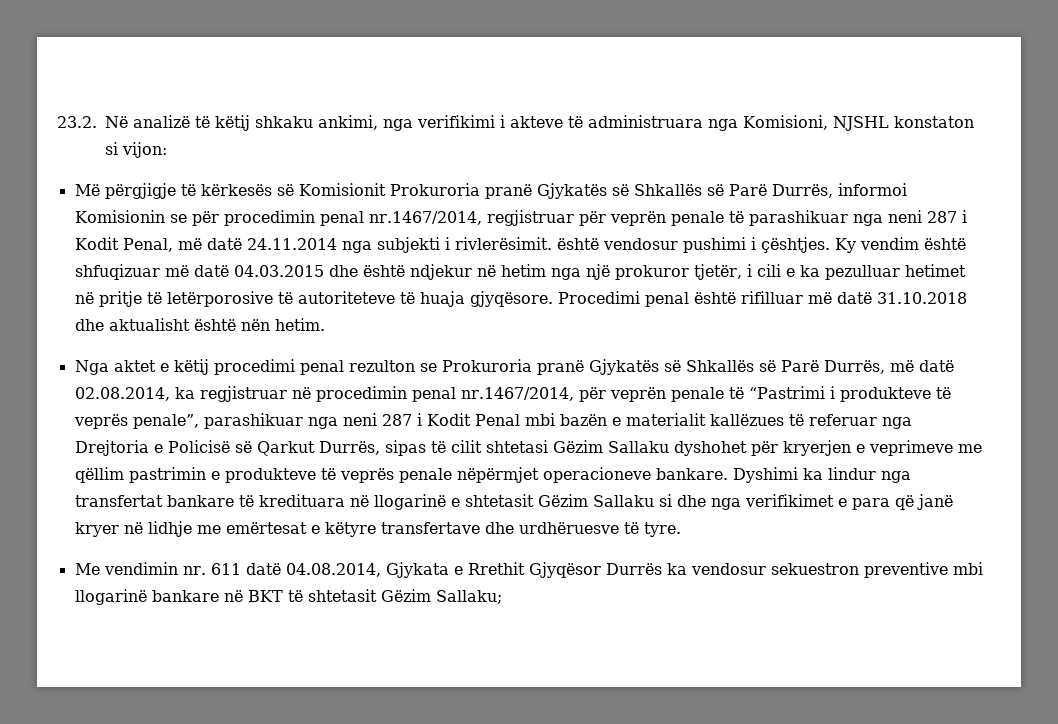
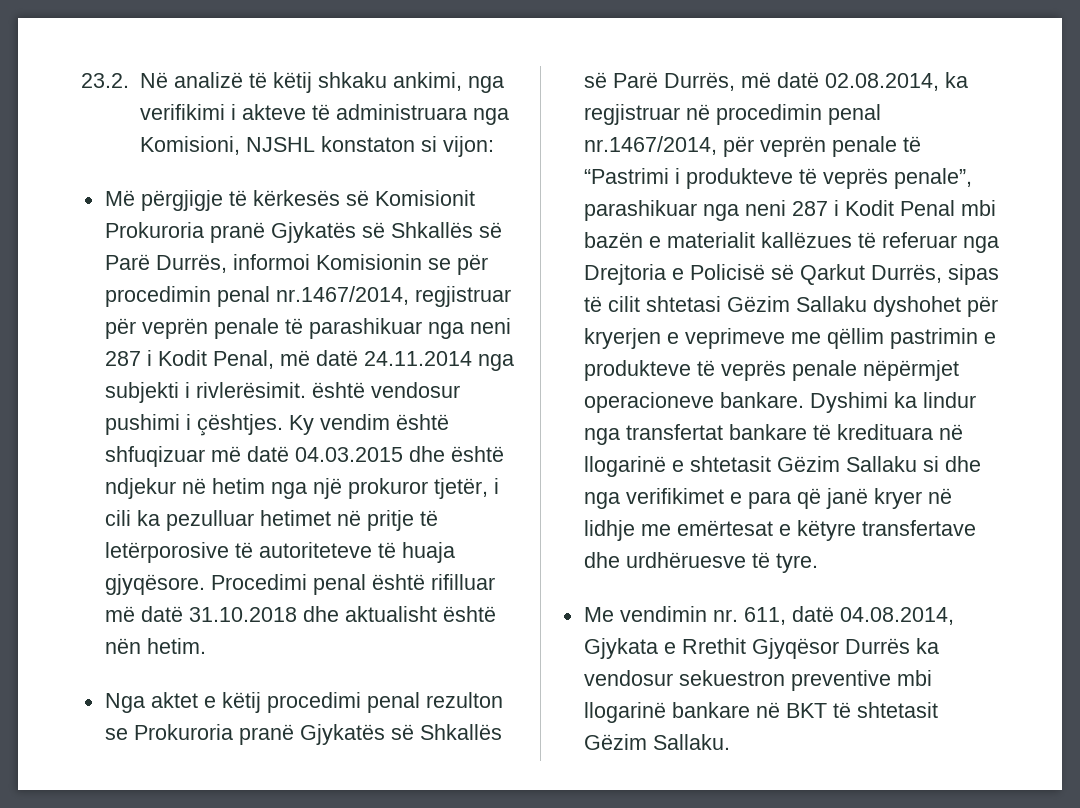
- Ky vendim është shfuqizuar më datë 04.03.2015 dhe është ndjekur në hetim nga një prokuror tjetër, i cili e ka pezulluar hetimet në pritje të letërporosive të autoriteteve të huaja gjyqësore.
+ Ky vendim është shfuqizuar më datë 04.03.2015 dhe është ndjekur në hetim nga një prokuror tjetër, i cili ka pezulluar hetimet në pritje të letërporosive të autoriteteve të huaja gjyqësore.
- Me vendimin nr. 611 datë 04.08.2014, Gjykata e Rrethit Gjyqësor Durrës ka vendosur sekuestron preventive mbi llogarinë bankare në BKT të shtetasit Gëzim Sallaku;
+ Me vendimin nr. 611, datë 04.08.2014, Gjykata e Rrethit Gjyqësor Durrës ka vendosur sekuestron preventive mbi llogarinë bankare në BKT të shtetasit Gëzim Sallaku.

